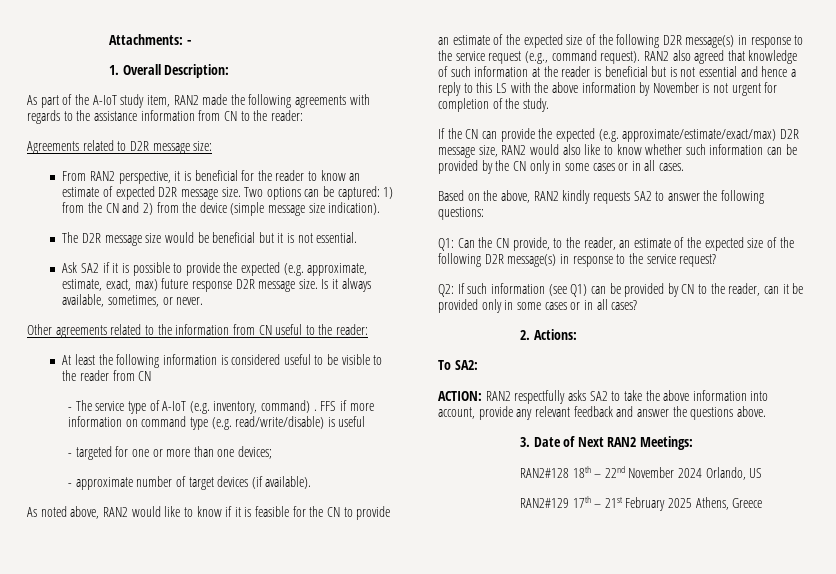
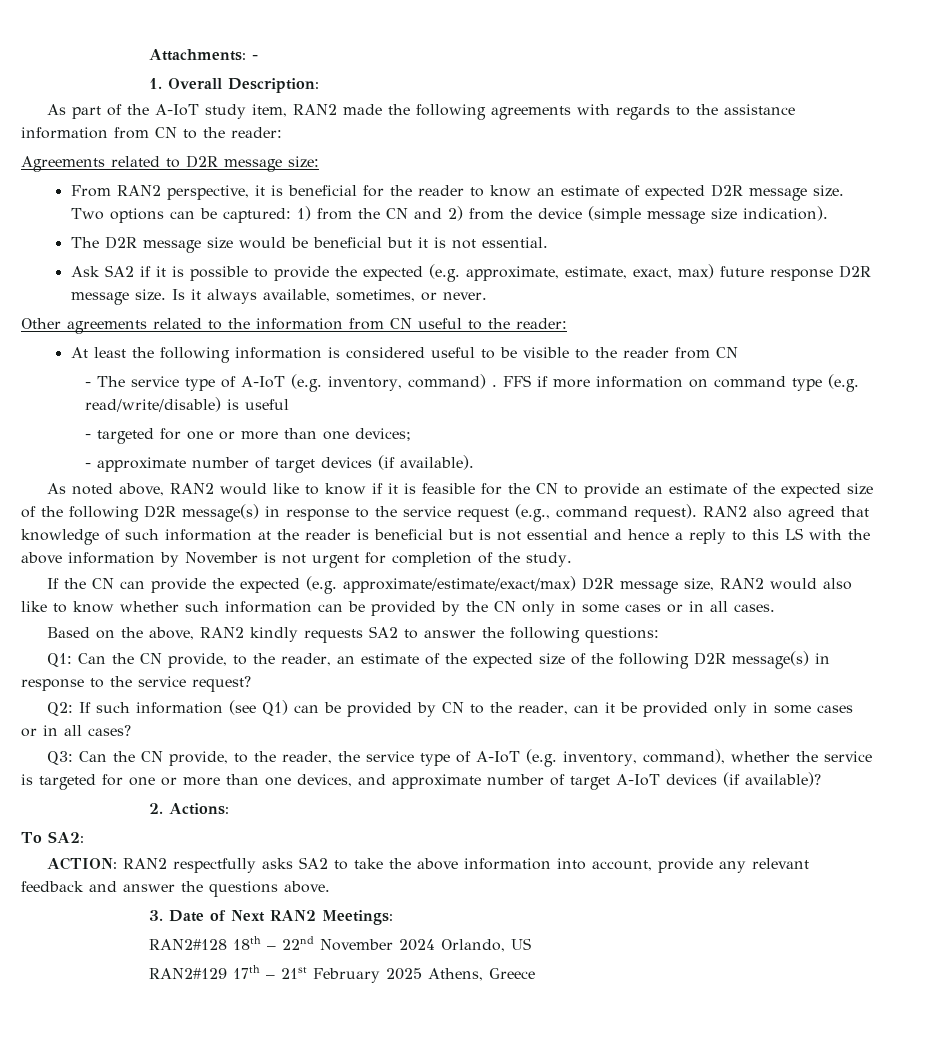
+ Q3: Can the CN provide, to the reader, the service type of A-IoT (e.g. inventory, command), whether the service is targeted for one or more than one devices, and approximate number of target A-IoT devices (if available)?

